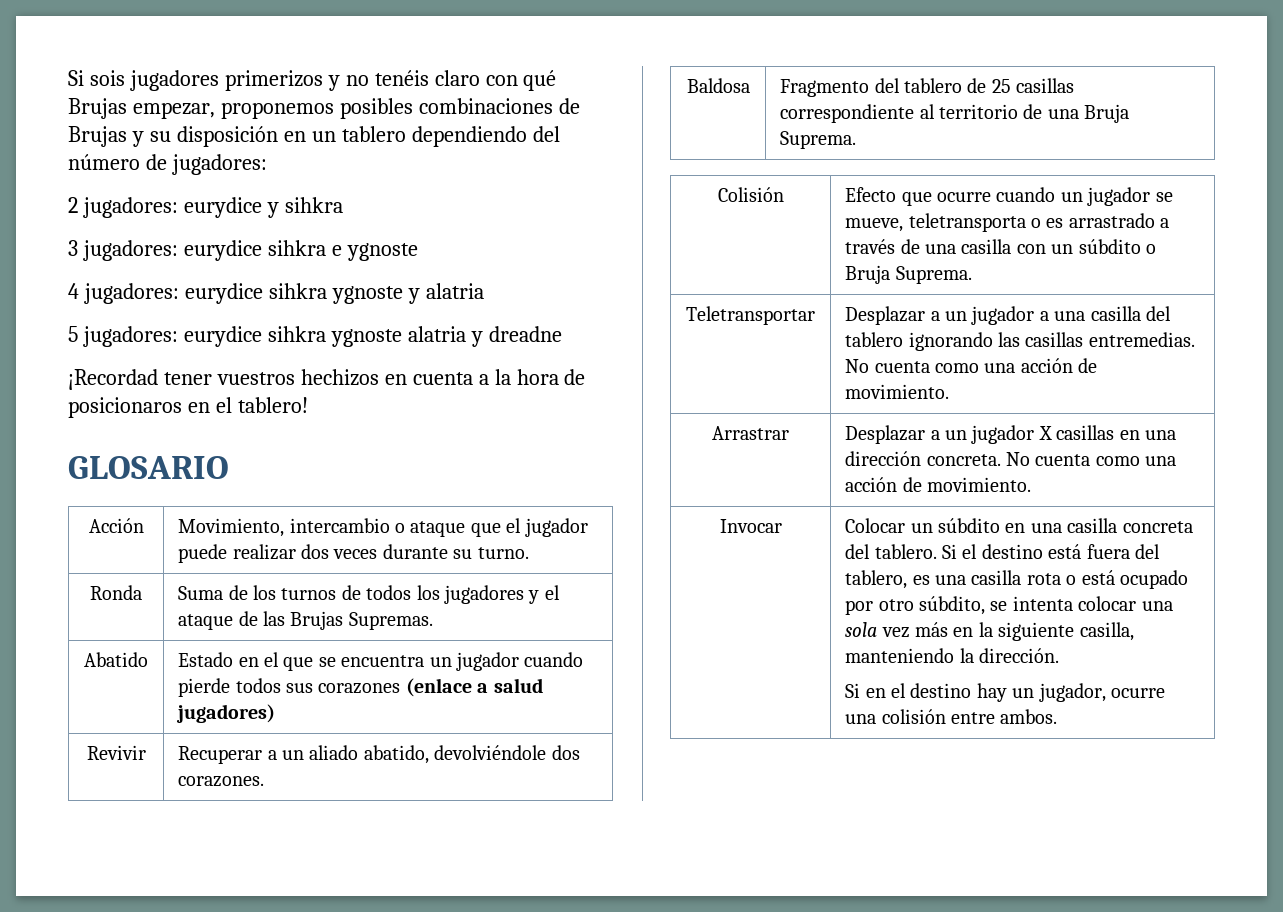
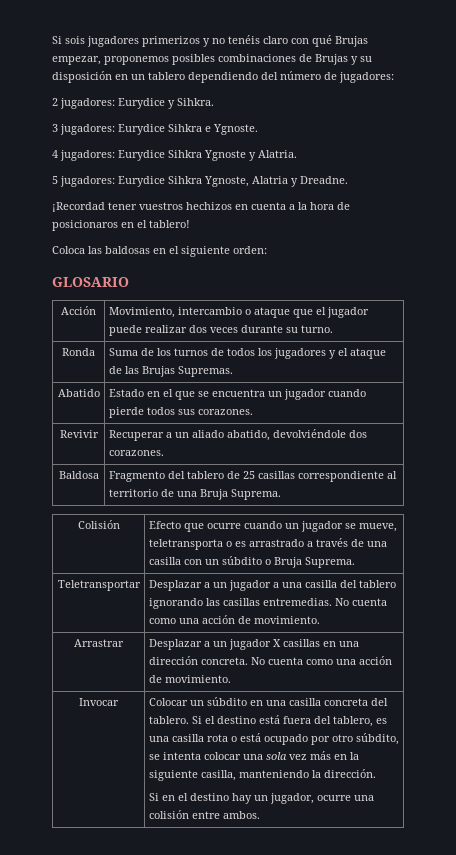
- 2 jugadores: eurydice y sihkra
+ 2 jugadores: Eurydice y Sihkra.
- 3 jugadores: eurydice sihkra e ygnoste
- 4 jugadores: eurydice sihkra ygnoste y alatria
- 5 jugadores: eurydice sihkra ygnoste alatria y dreadne
+ 3 jugadores: Eurydice Sihkra e Ygnoste.
+ 4 jugadores: Eurydice Sihkra Ygnoste y Alatria.
+ 5 jugadores: Eurydice Sihkra Ygnoste, Alatria y Dreadne.
+ Coloca las baldosas en el siguiente orden:
- Abatido | Estado en el que se encuentra un jugador cuando pierde todos sus corazones (enlace a salud jugadores)
+ Abatido | Estado en el que se encuentra un jugador cuando pierde todos sus corazones.

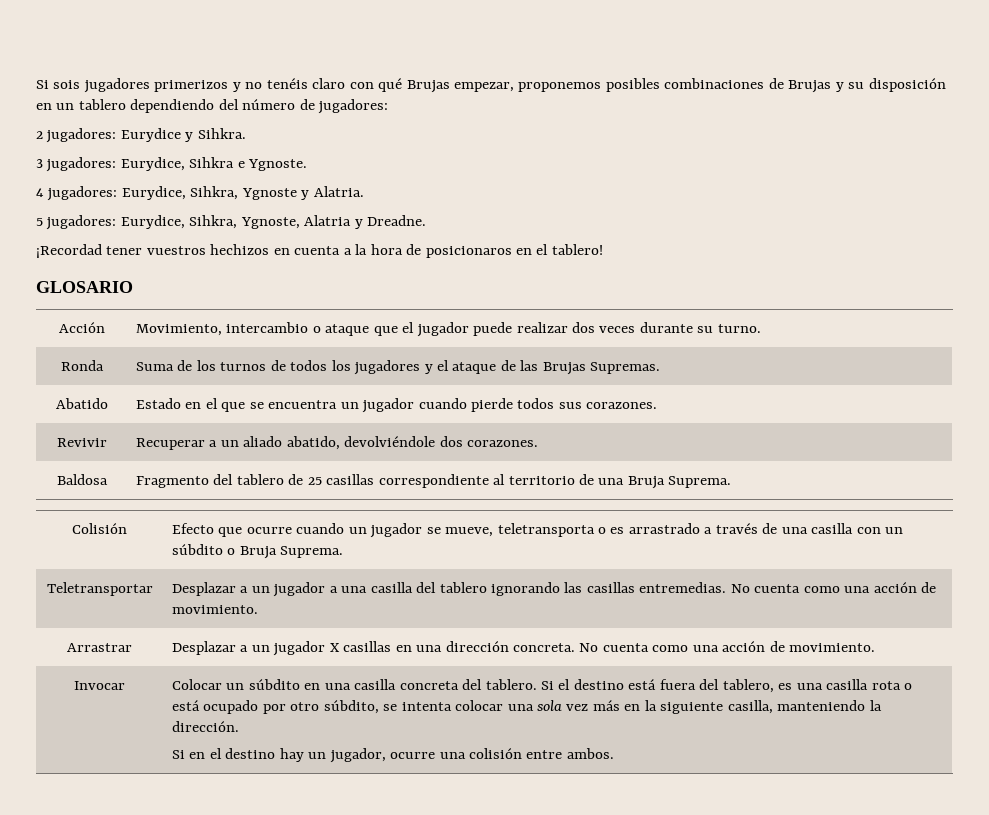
- 3 jugadores: Eurydice Sihkra e Ygnoste.
+ 3 jugadores: Eurydice, Sihkra e Ygnoste.
- 4 jugadores: Eurydice Sihkra Ygnoste y Alatria.
+ 4 jugadores: Eurydice, Sihkra, Ygnoste y Alatria.
- 5 jugadores: Eurydice Sihkra Ygnoste, Alatria y Dreadne.
+ 5 jugadores: Eurydice, Sihkra, Ygnoste, Alatria y Dreadne.
- Coloca las baldosas en el siguiente orden:

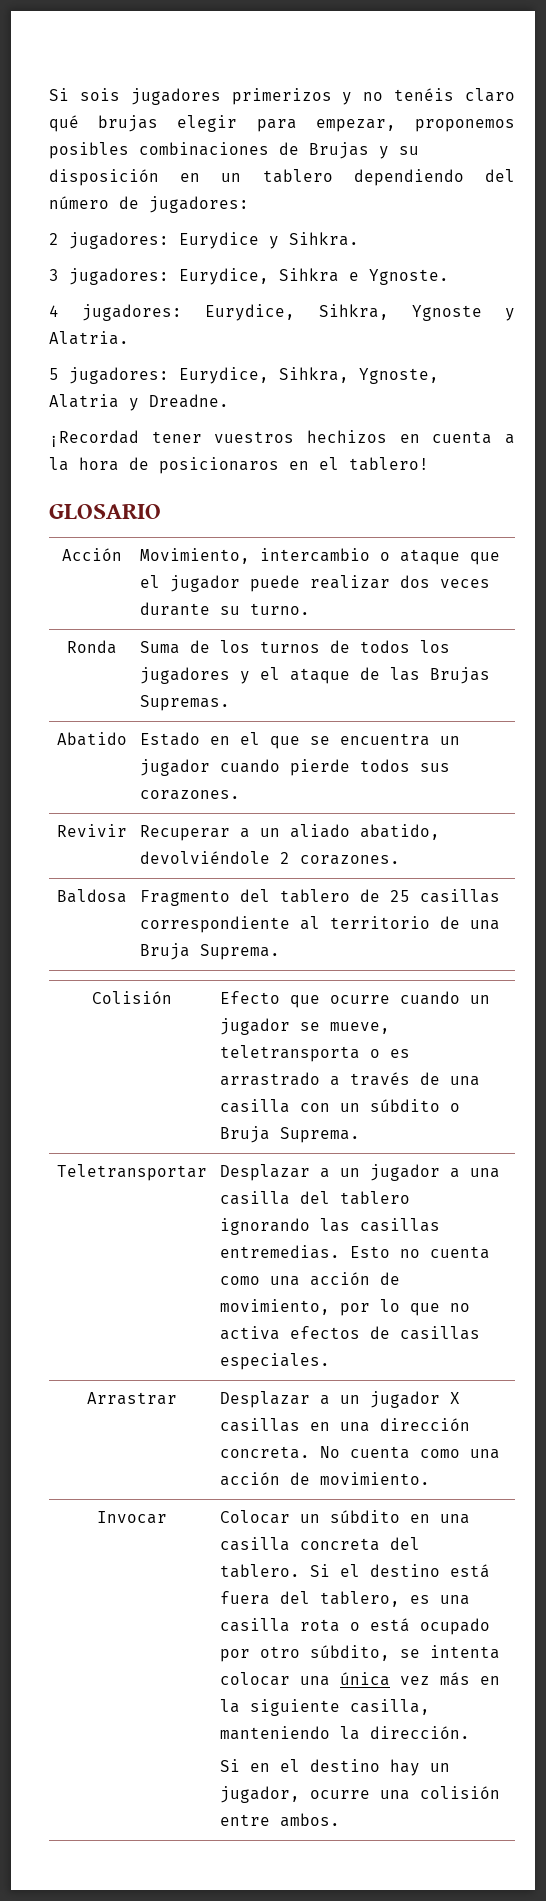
- Si sois jugadores primerizos y no tenéis claro con qué Brujas empezar, proponemos posibles combinaciones de Brujas y su disposición en un tablero dependiendo del número de jugadores:
+ Si sois jugadores primerizos y no tenéis claro qué brujas elegir para empezar, proponemos posibles combinaciones de Brujas y su disposición en un tablero dependiendo del número de jugadores:
- Revivir | Recuperar a un aliado abatido, devolviéndole dos corazones.
+ Revivir | Recuperar a un aliado abatido, devolviéndole 2 corazones.
- Teletransportar | Desplazar a un jugador a una casilla del tablero ignorando las casillas entremedias. No cuenta como una acción de movimiento.
+ Teletransportar | Desplazar a un jugador a una casilla del tablero ignorando las casillas entremedias. Esto no cuenta como una acción de movimiento, por lo que no activa efectos de casillas especiales.
- Si el destino está fuera del tablero, es una casilla rota o está ocupado por otro súbdito, se intenta colocar una sola vez más en la siguiente casilla, manteniendo la dirección.
+ Si el destino está fuera del tablero, es una casilla rota o está ocupado por otro súbdito, se intenta colocar una única vez más en la siguiente casilla, manteniendo la dirección.

